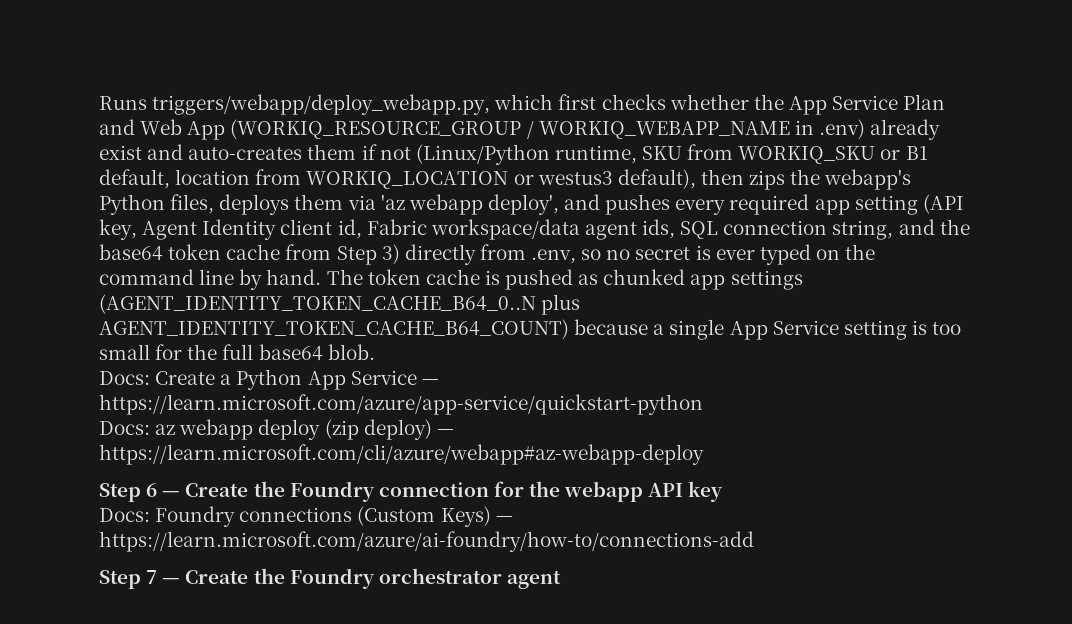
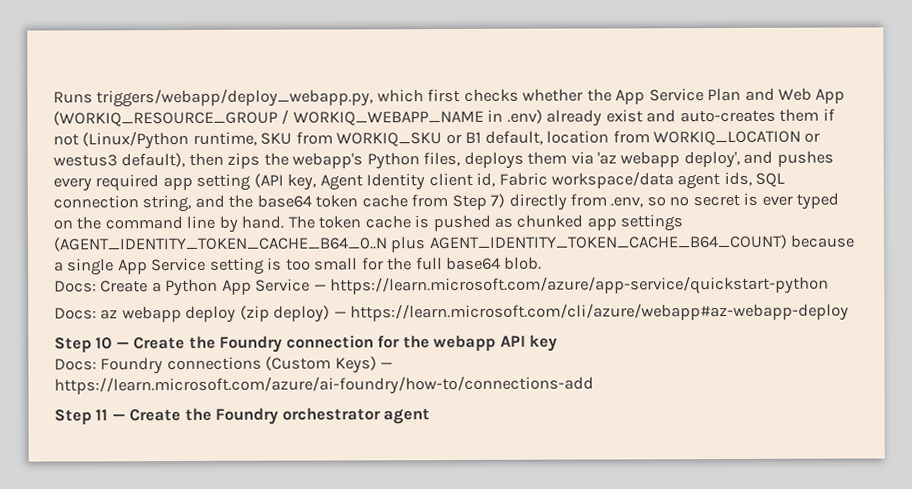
- Runs triggers/webapp/deploy_webapp.py, which first checks whether the App Service Plan and Web App (WORKIQ_RESOURCE_GROUP / WORKIQ_WEBAPP_NAME in .env) already exist and auto-creates them if not (Linux/Python runtime, SKU from WORKIQ_SKU or B1 default, location from WORKIQ_LOCATION or westus3 default), then zips the webapp's Python files, deploys them via 'az webapp deploy', and pushes every required app setting (API key, Agent Identity client id, Fabric workspace/data agent ids, SQL connection string, and the base64 token cache from Step 3) directly from .env, so no secret is ever typed on the command line by hand.
+ Runs triggers/webapp/deploy_webapp.py, which first checks whether the App Service Plan and Web App (WORKIQ_RESOURCE_GROUP / WORKIQ_WEBAPP_NAME in .env) already exist and auto-creates them if not (Linux/Python runtime, SKU from WORKIQ_SKU or B1 default, location from WORKIQ_LOCATION or westus3 default), then zips the webapp's Python files, deploys them via 'az webapp deploy', and pushes every required app setting (API key, Agent Identity client id, Fabric workspace/data agent ids, SQL connection string, and the base64 token cache from Step 7) directly from .env, so no secret is ever typed on the command line by hand.
- Step 6 — Create the Foundry connection for the webapp API key
+ Step 10 — Create the Foundry connection for the webapp API key
- Step 7 — Create the Foundry orchestrator agent
+ Step 11 — Create the Foundry orchestrator agent

